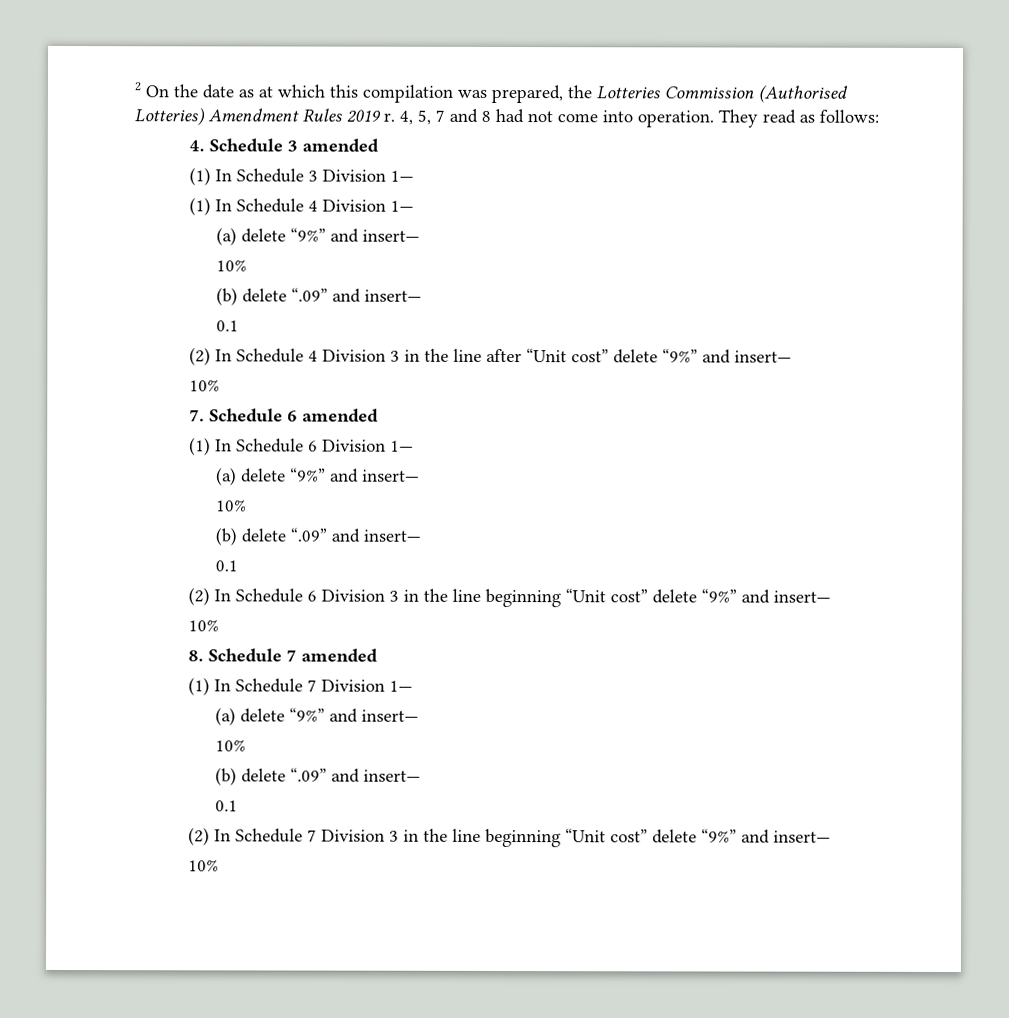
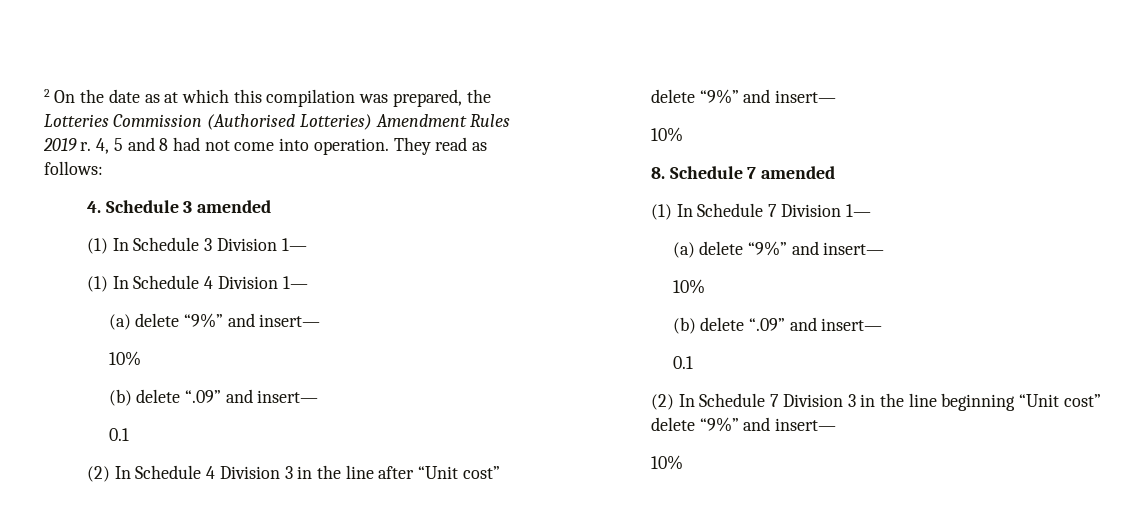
- 4, 5, 7 and 8 had not come into operation.
+ 4, 5 and 8 had not come into operation.
- 7. Schedule 6 amended
- (1) In Schedule 6 Division 1—
- (a) delete “9%” and insert—
- 10%
- (b) delete “.09” and insert—
- 0.1
- (2) In Schedule 6 Division 3 in the line beginning “Unit cost” delete “9%” and insert—
- 10%

